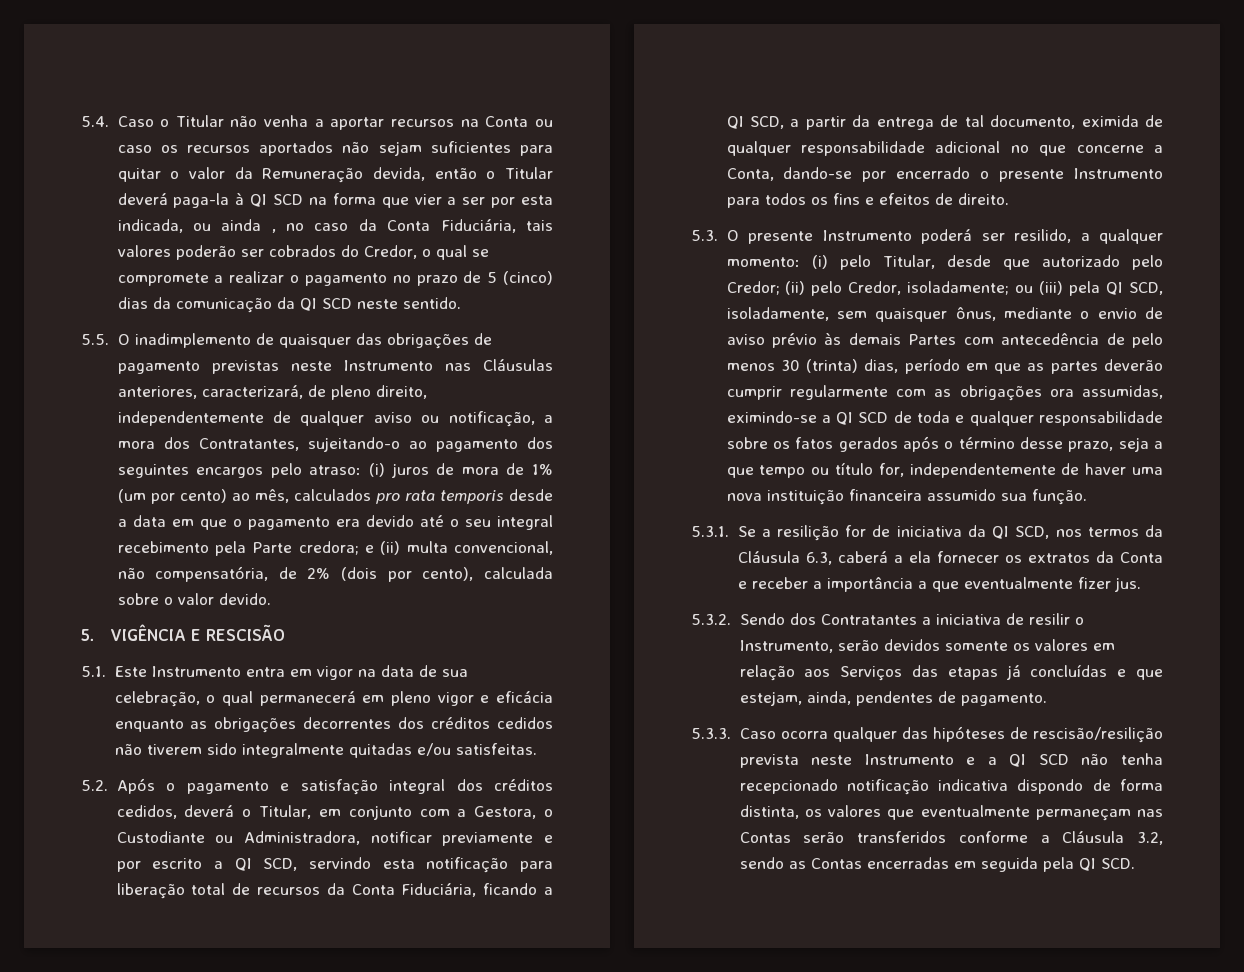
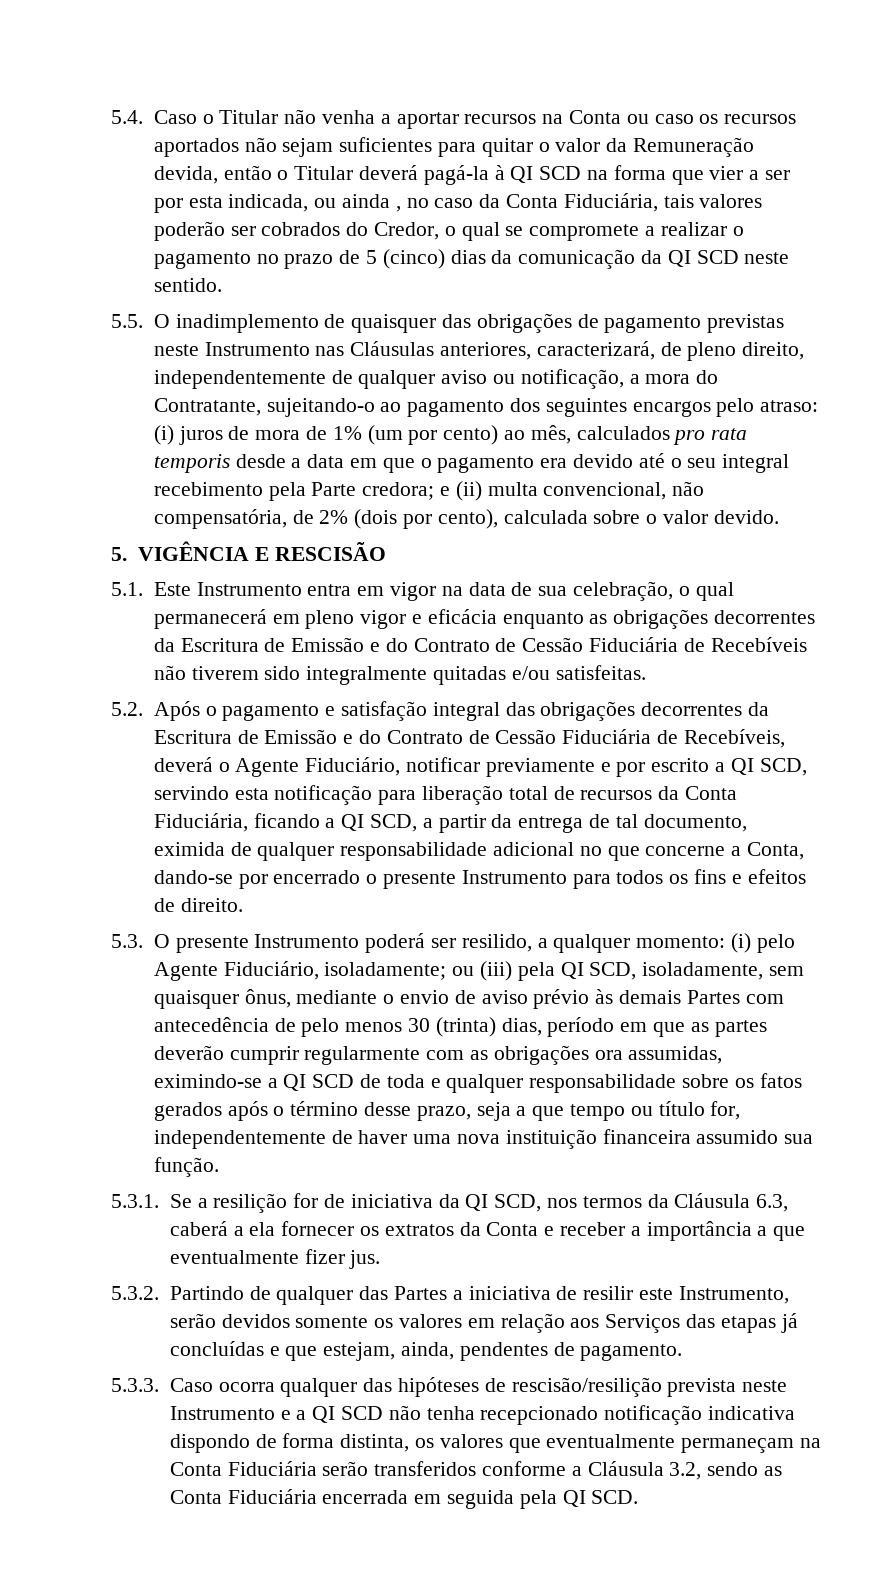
- 5.4. Caso o Titular não venha a aportar recursos na Conta ou caso os recursos aportados não sejam suficientes para quitar o valor da Remuneração devida, então o Titular deverá paga-la à QI SCD na forma que vier a ser por esta indicada, ou ainda , no caso da Conta Fiduciária, tais valores poderão ser cobrados do Credor, o qual se compromete a realizar o pagamento no prazo de 5 (cinco) dias da comunicação da QI SCD neste sentido.
+ 5.4. Caso o Titular não venha a aportar recursos na Conta ou caso os recursos aportados não sejam suficientes para quitar o valor da Remuneração devida, então o Titular deverá pagá-la à QI SCD na forma que vier a ser por esta indicada, ou ainda , no caso da Conta Fiduciária, tais valores poderão ser cobrados do Credor, o qual se compromete a realizar o pagamento no prazo de 5 (cinco) dias da comunicação da QI SCD neste sentido.
- 5.5. O inadimplemento de quaisquer das obrigações de pagamento previstas neste Instrumento nas Cláusulas anteriores, caracterizará, de pleno direito, independentemente de qualquer aviso ou notificação, a mora dos Contratantes, sujeitando-o ao pagamento dos seguintes encargos pelo atraso:
+ 5.5. O inadimplemento de quaisquer das obrigações de pagamento previstas neste Instrumento nas Cláusulas anteriores, caracterizará, de pleno direito, independentemente de qualquer aviso ou notificação, a mora do Contratante, sujeitando-o ao pagamento dos seguintes encargos pelo atraso:
- 5.1. Este Instrumento entra em vigor na data de sua celebração, o qual permanecerá em pleno vigor e eficácia enquanto as obrigações decorrentes dos créditos cedidos não tiverem sido integralmente quitadas e/ou satisfeitas.
+ 5.1. Este Instrumento entra em vigor na data de sua celebração, o qual permanecerá em pleno vigor e eficácia enquanto as obrigações decorrentes da Escritura de Emissão e do Contrato de Cessão Fiduciária de Recebíveis não tiverem sido integralmente quitadas e/ou satisfeitas.
- 5.2. Após o pagamento e satisfação integral dos créditos cedidos, deverá o Titular, em conjunto com a Gestora, o Custodiante ou Administradora, notificar previamente e por escrito a QI SCD, servindo esta notificação para liberação total de recursos da Conta Fiduciária, ficando a QI SCD, a partir da entrega de tal documento, eximida de qualquer responsabilidade adicional no que concerne a Conta, dando-se por encerrado o presente Instrumento para todos os fins e efeitos de direito.
+ 5.2. Após o pagamento e satisfação integral das obrigações decorrentes da Escritura de Emissão e do Contrato de Cessão Fiduciária de Recebíveis, deverá o Agente Fiduciário, notificar previamente e por escrito a QI SCD, servindo esta notificação para liberação total de recursos da Conta Fiduciária, ficando a QI SCD, a partir da entrega de tal documento, eximida de qualquer responsabilidade adicional no que concerne a Conta, dando-se por encerrado o presente Instrumento para todos os fins e efeitos de direito.
- (i) pelo Titular, desde que autorizado pelo Credor; (ii) pelo Credor, isoladamente;
+ (i) pelo Agente Fiduciário, isoladamente;
- 5.3.2. Sendo dos Contratantes a iniciativa de resilir o Instrumento, serão devidos somente os valores em relação aos Serviços das etapas já concluídas e que estejam, ainda, pendentes de pagamento.
+ 5.3.2. Partindo de qualquer das Partes a iniciativa de resilir este Instrumento, serão devidos somente os valores em relação aos Serviços das etapas já concluídas e que estejam, ainda, pendentes de pagamento.
- 5.3.3. Caso ocorra qualquer das hipóteses de rescisão/resilição prevista neste Instrumento e a QI SCD não tenha recepcionado notificação indicativa dispondo de forma distinta, os valores que eventualmente permaneçam nas Contas serão transferidos conforme a Cláusula 3.2, sendo as Contas encerradas em seguida pela QI SCD.
+ 5.3.3. Caso ocorra qualquer das hipóteses de rescisão/resilição prevista neste Instrumento e a QI SCD não tenha recepcionado notificação indicativa dispondo de forma distinta, os valores que eventualmente permaneçam na Conta Fiduciária serão transferidos conforme a Cláusula 3.2, sendo as Conta Fiduciária encerrada em seguida pela QI SCD.

